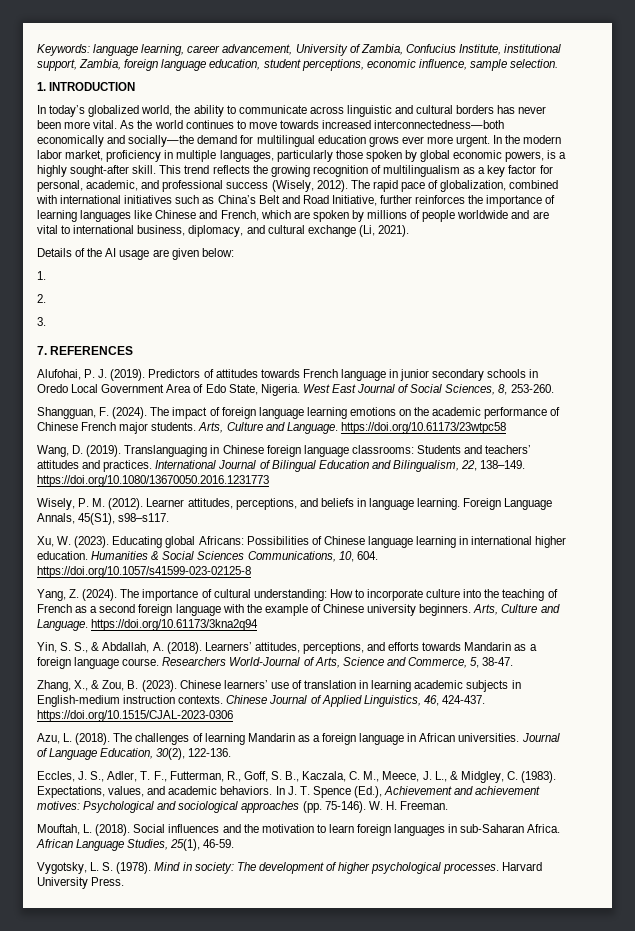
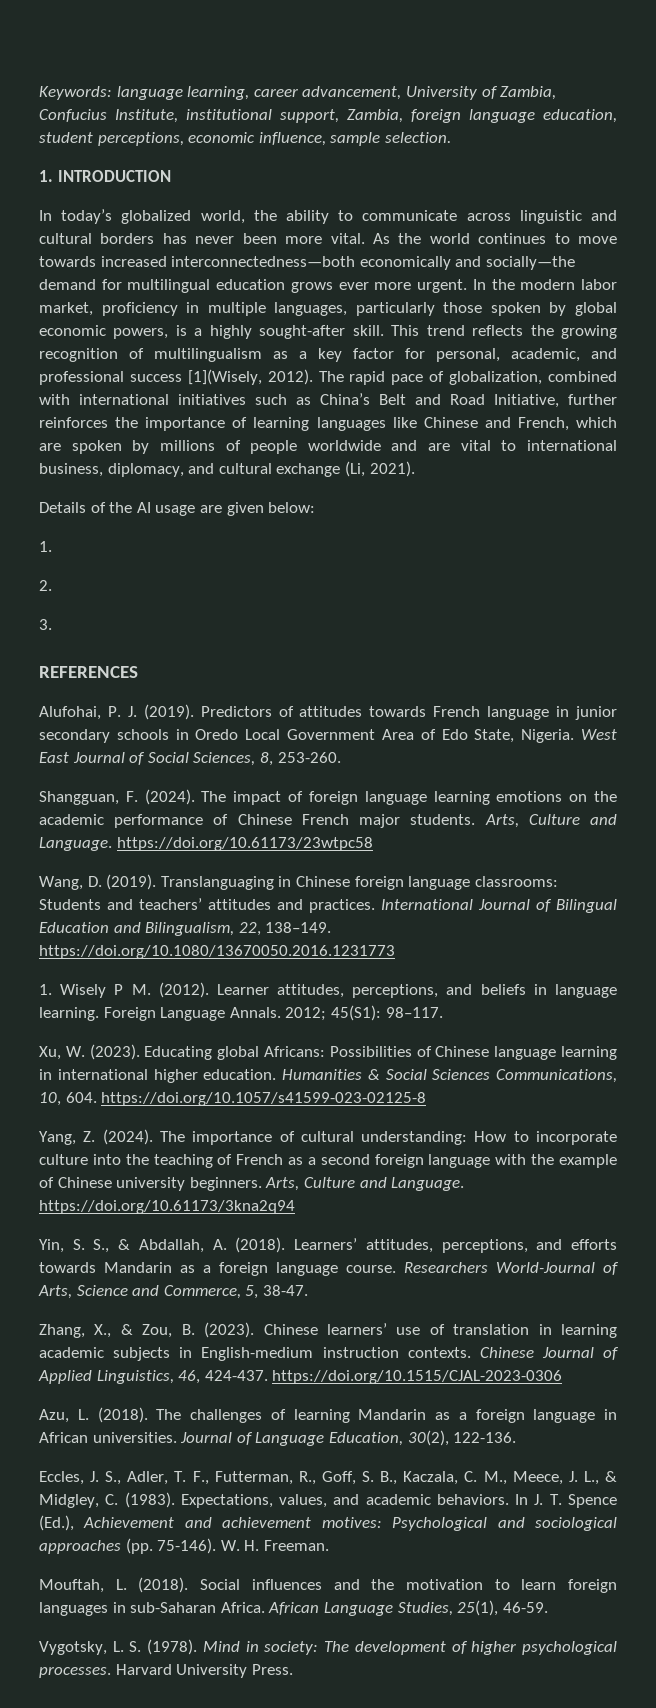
- This trend reflects the growing recognition of multilingualism as a key factor for personal, academic, and professional success (Wisely, 2012).
+ This trend reflects the growing recognition of multilingualism as a key factor for personal, academic, and professional success [1](Wisely, 2012).
- 7. REFERENCES
+ REFERENCES
- Wisely, P. M. (2012).
+ 1. Wisely P M. (2012).
- Foreign Language Annals, 45(S1), s98–s117.
+ Foreign Language Annals. 2012; 45(S1): 98–117.

